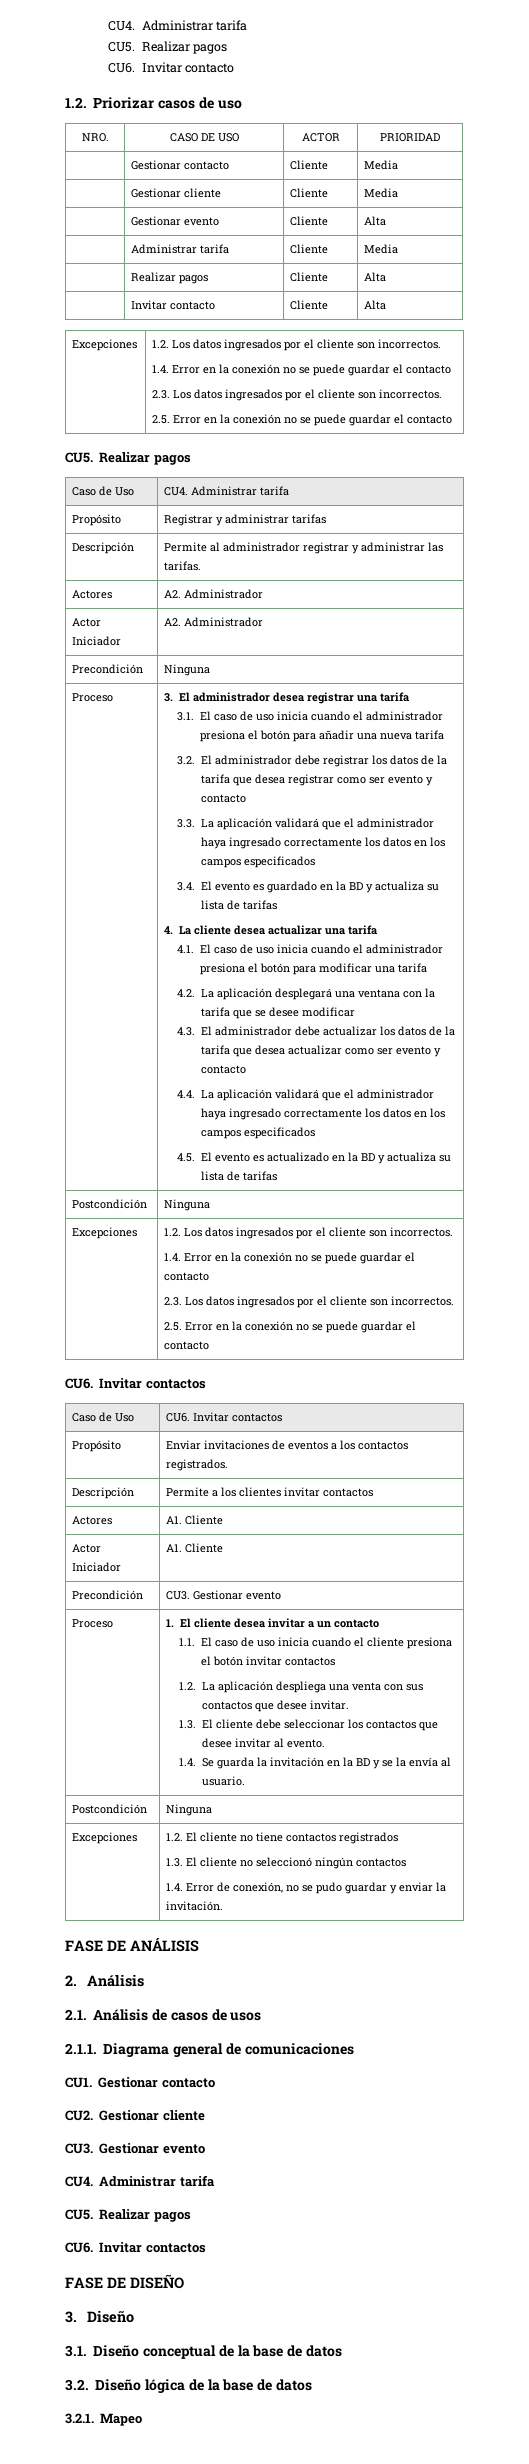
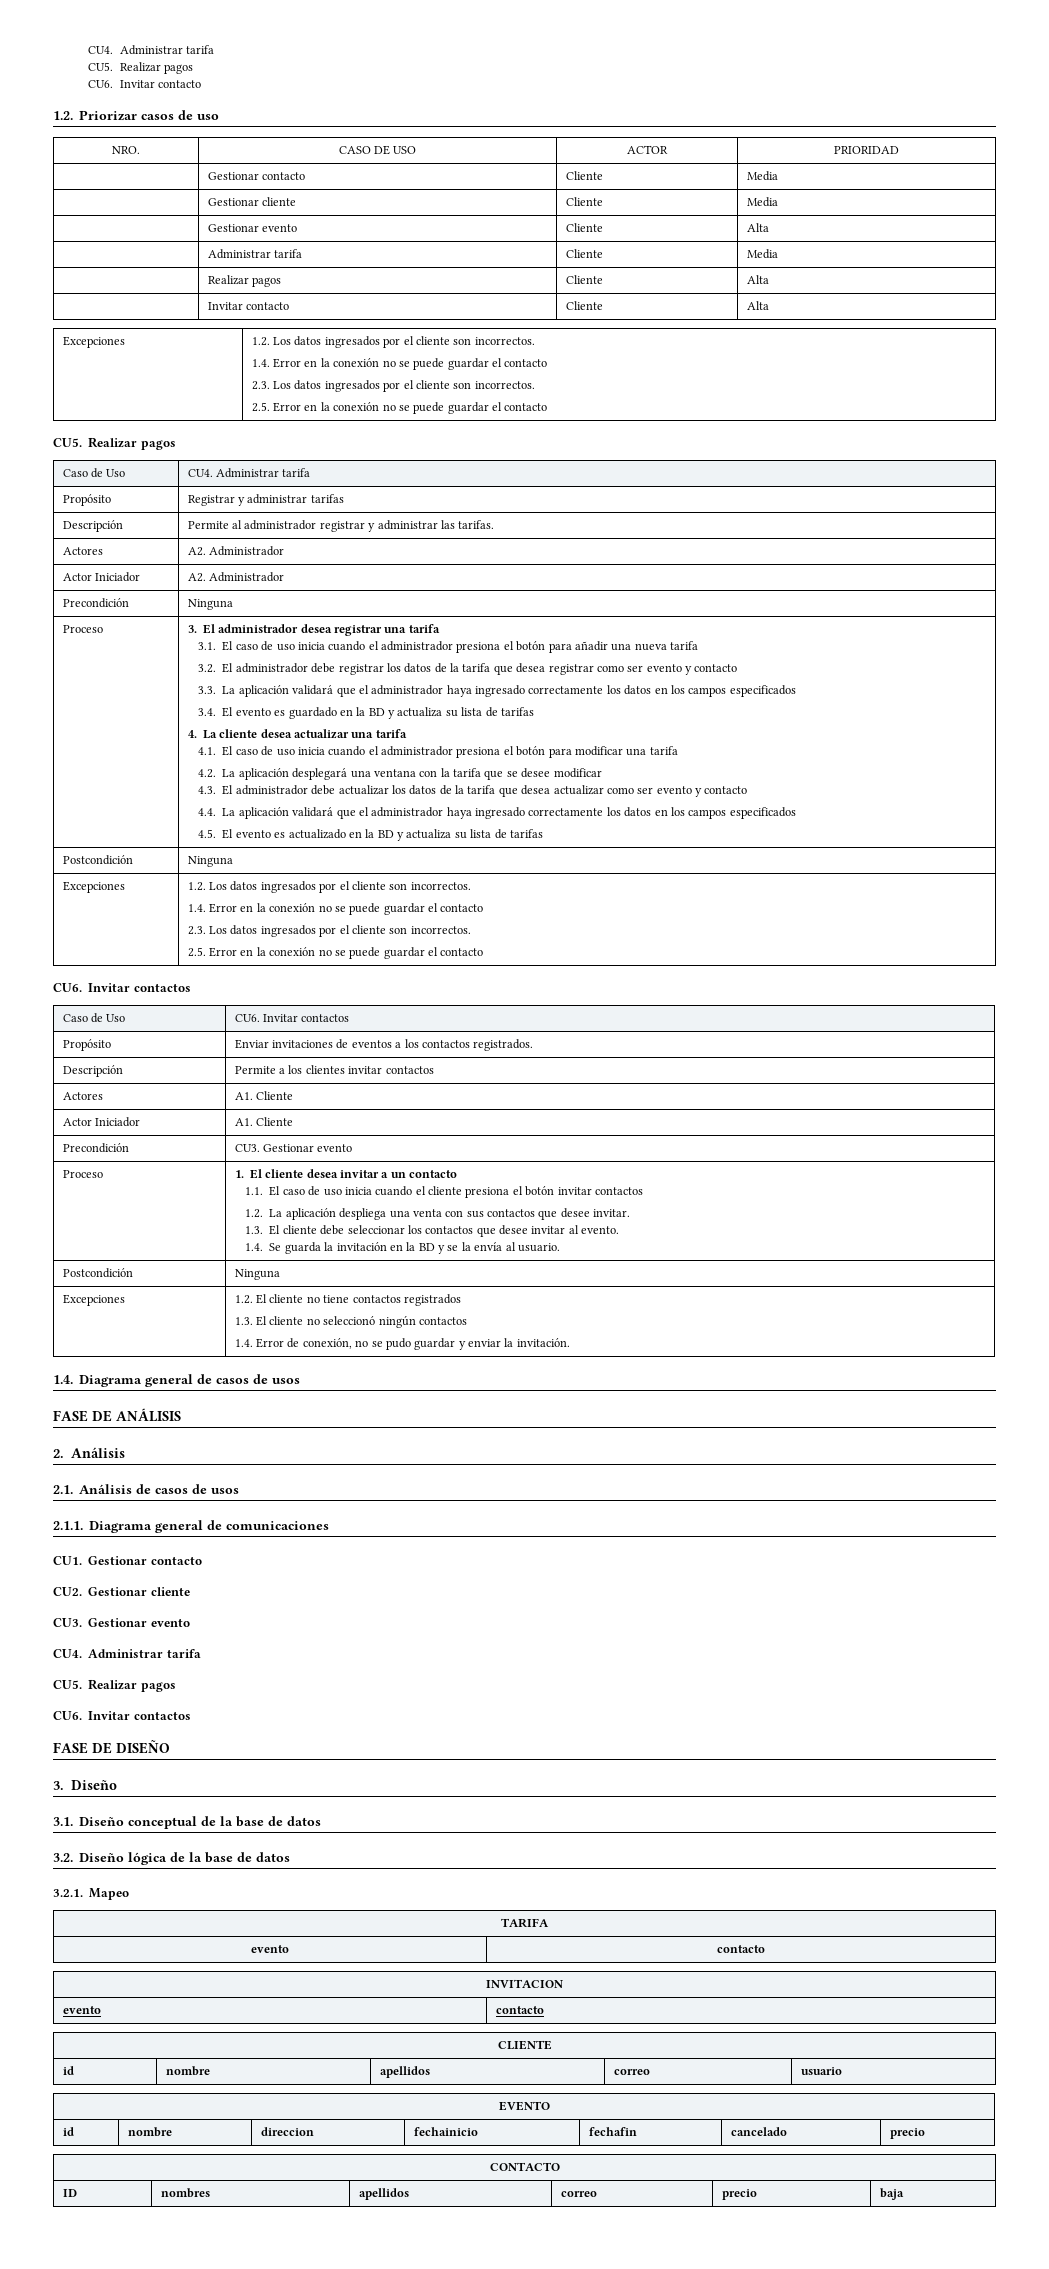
+ 1.4. Diagrama general de casos de usos
+ TARIFA
+ evento | contacto
+ INVITACION
+ evento | contacto
+ CLIENTE
+ id | nombre | apellidos | correo | usuario
+ EVENTO
+ id | nombre | direccion | fechainicio | fechafin | cancelado | precio
+ CONTACTO
+ ID | nombres | apellidos | correo | precio | baja

